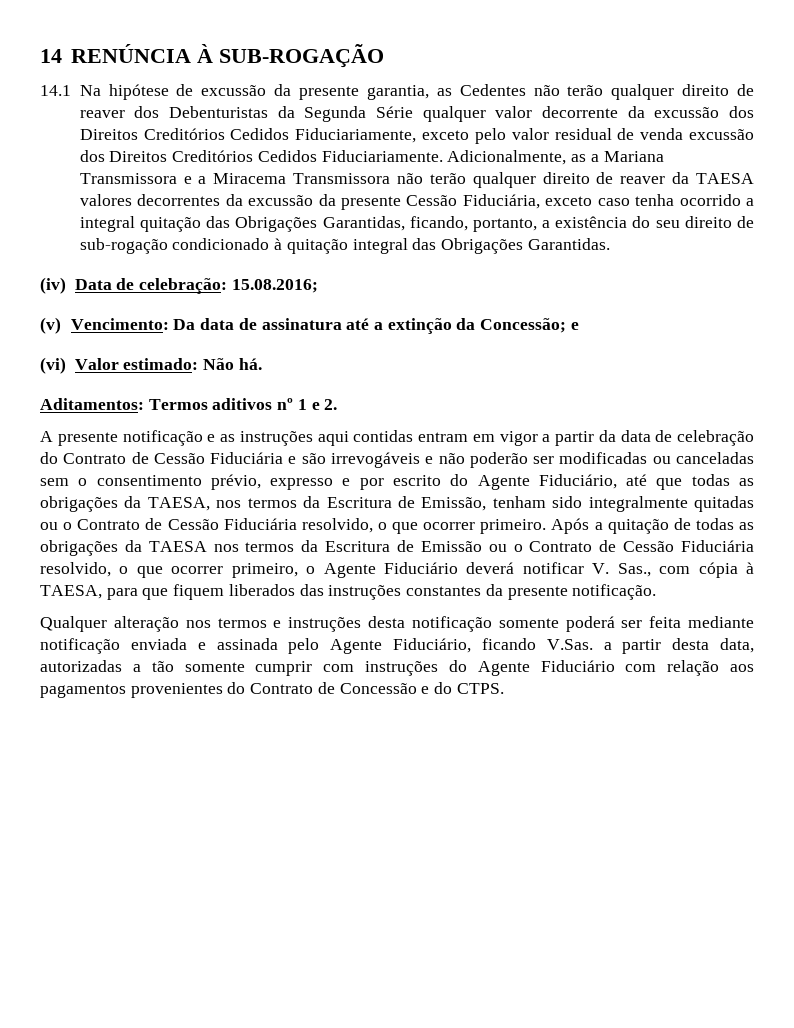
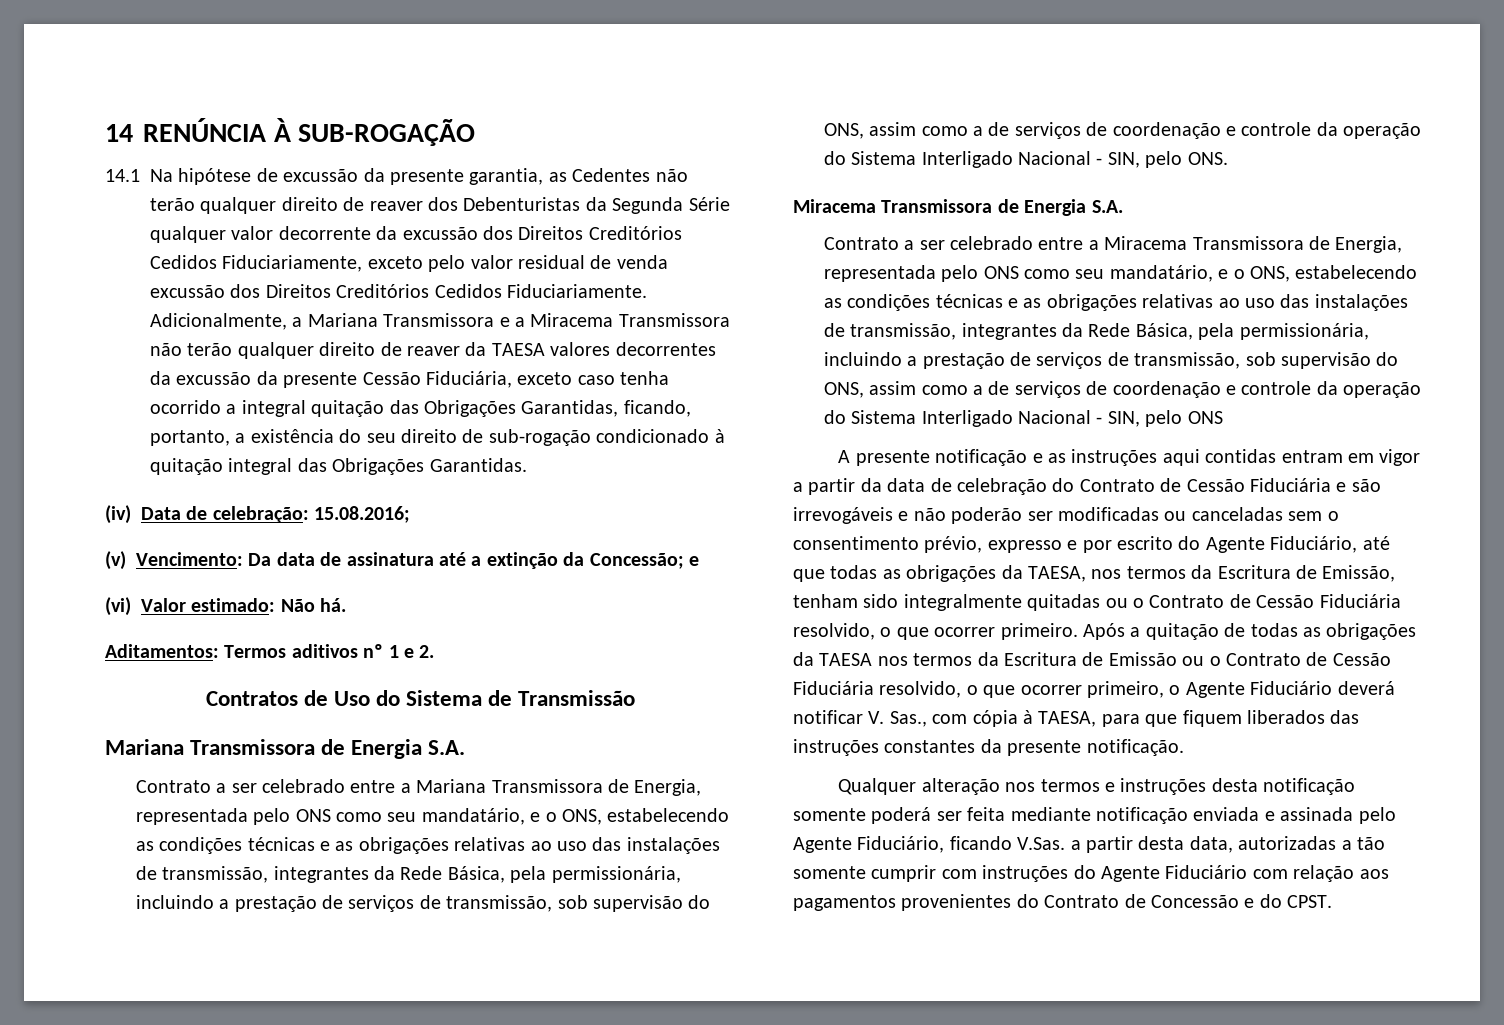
- Adicionalmente, as a Mariana Transmissora e a Miracema Transmissora não terão qualquer direito de reaver da TAESA valores decorrentes da excussão da presente Cessão Fiduciária, exceto caso tenha ocorrido a integral quitação das Obrigações Garantidas, ficando, portanto, a existência do seu direito de sub-rogação condicionado à quitação integral das Obrigações Garantidas.
+ Adicionalmente, a Mariana Transmissora e a Miracema Transmissora não terão qualquer direito de reaver da TAESA valores decorrentes da excussão da presente Cessão Fiduciária, exceto caso tenha ocorrido a integral quitação das Obrigações Garantidas, ficando, portanto, a existência do seu direito de sub-rogação condicionado à quitação integral das Obrigações Garantidas.
+ Contratos de Uso do Sistema de Transmissão
+ Mariana Transmissora de Energia S.A.
+ Contrato a ser celebrado entre a Mariana Transmissora de Energia, representada pelo ONS como seu mandatário, e o ONS, estabelecendo as condições técnicas e as obrigações relativas ao uso das instalações de transmissão, integrantes da Rede Básica, pela permissionária, incluindo a prestação de serviços de transmissão, sob supervisão do ONS, assim como a de serviços de coordenação e controle da operação do Sistema Interligado Nacional - SIN, pelo ONS.
+ Miracema Transmissora de Energia S.A.
+ Contrato a ser celebrado entre a Miracema Transmissora de Energia, representada pelo ONS como seu mandatário, e o ONS, estabelecendo as condições técnicas e as obrigações relativas ao uso das instalações de transmissão, integrantes da Rede Básica, pela permissionária, incluindo a prestação de serviços de transmissão, sob supervisão do ONS, assim como a de serviços de coordenação e controle da operação do Sistema Interligado Nacional - SIN, pelo ONS
- Qualquer alteração nos termos e instruções desta notificação somente poderá ser feita mediante notificação enviada e assinada pelo Agente Fiduciário, ficando V.Sas. a partir desta data, autorizadas a tão somente cumprir com instruções do Agente Fiduciário com relação aos pagamentos provenientes do Contrato de Concessão e do CTPS.
+ Qualquer alteração nos termos e instruções desta notificação somente poderá ser feita mediante notificação enviada e assinada pelo Agente Fiduciário, ficando V.Sas. a partir desta data, autorizadas a tão somente cumprir com instruções do Agente Fiduciário com relação aos pagamentos provenientes do Contrato de Concessão e do CPST.

